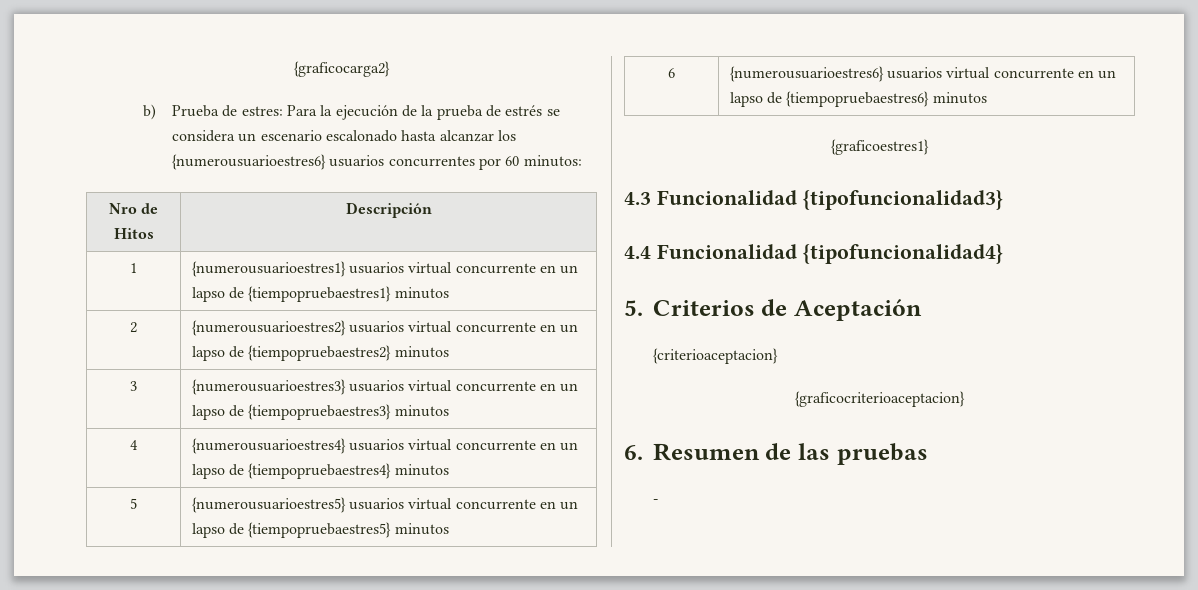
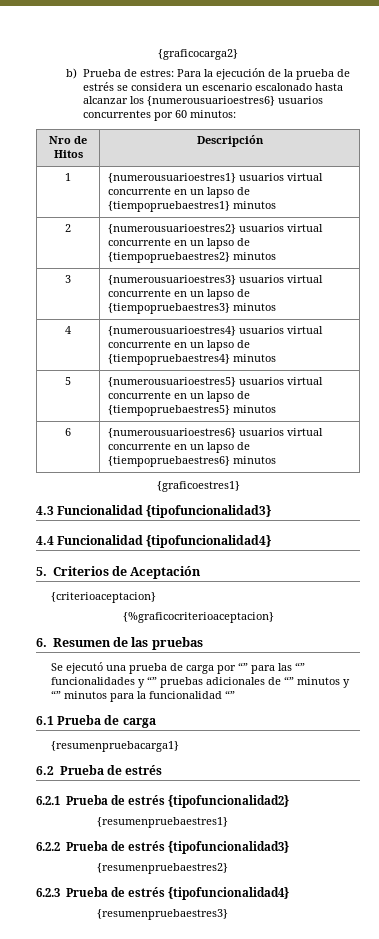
- {graficocriterioaceptacion}
+ {%graficocriterioaceptacion}
- -
+ Se ejecutó una prueba de carga por “” para las “” funcionalidades y “” pruebas adicionales de “” minutos y “” minutos para la funcionalidad “”
+ 6.1 Prueba de carga
+ {resumenpruebacarga1}
+ 6.2 Prueba de estrés
+ 6.2.1 Prueba de estrés {tipofuncionalidad2}
+ {resumenpruebaestres1}
+ 6.2.2 Prueba de estrés {tipofuncionalidad3}
+ {resumenpruebaestres2}
+ 6.2.3 Prueba de estrés {tipofuncionalidad4}
+ {resumenpruebaestres3}

